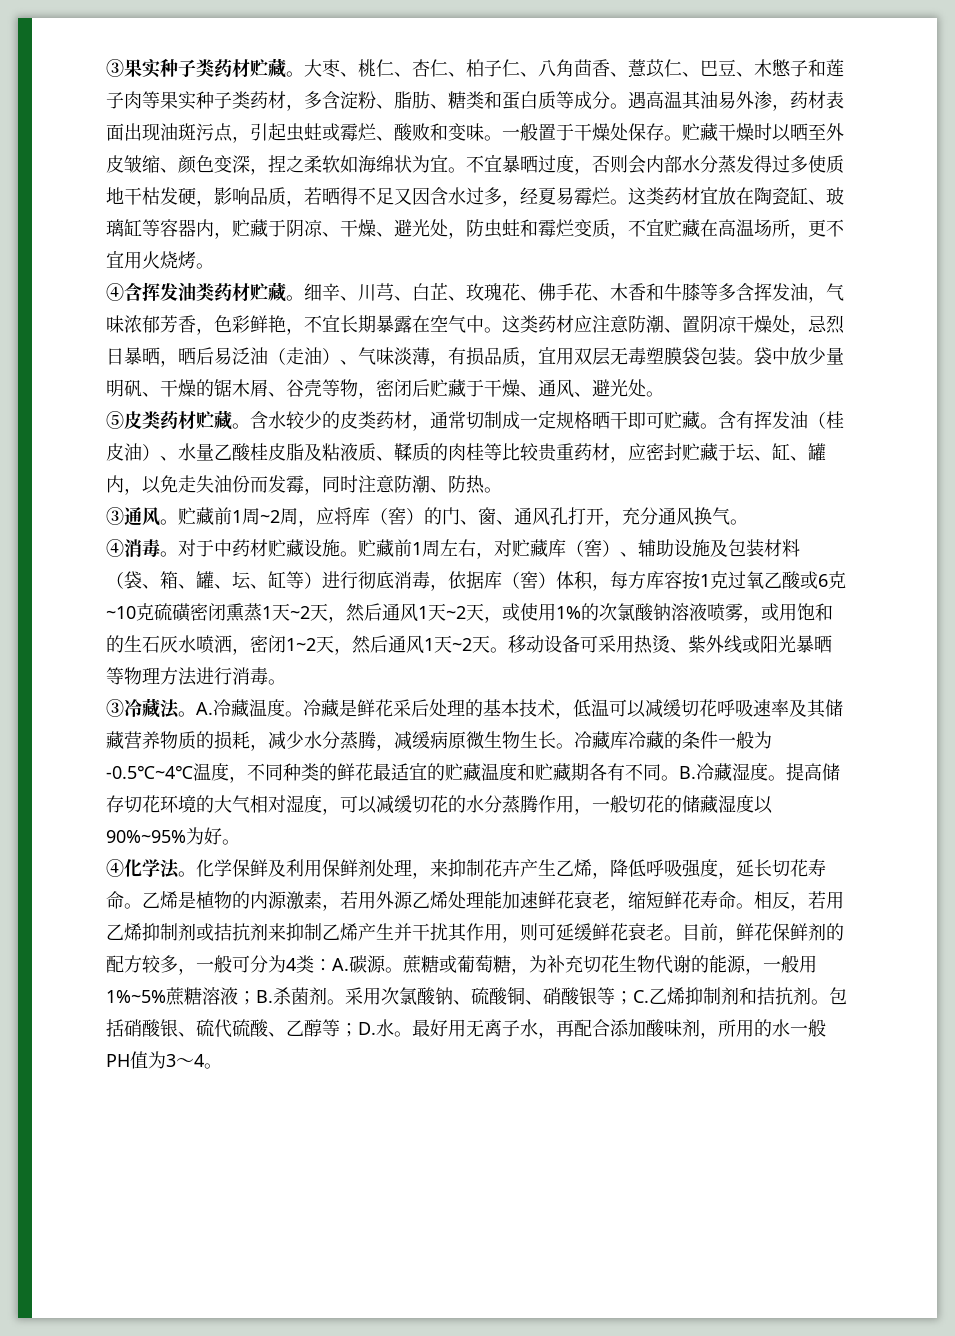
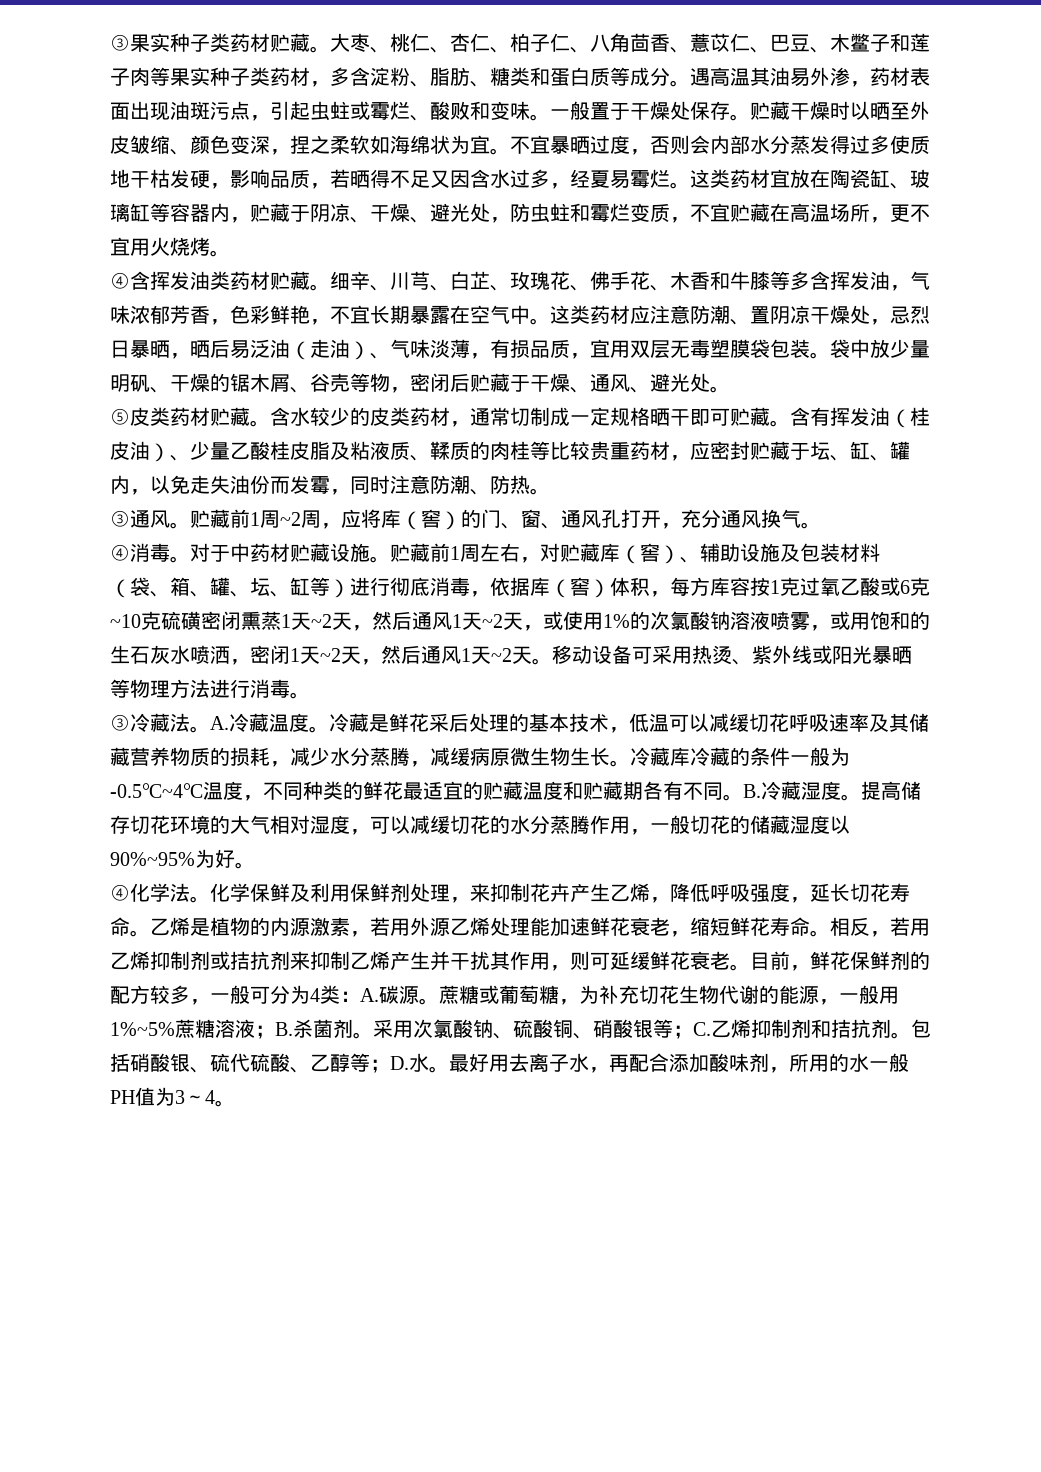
- 大枣、桃仁、杏仁、柏子仁、八角茴香、薏苡仁、巴豆、木憋子和莲子肉等果实种子类药材，多含淀粉、脂肪、糖类和蛋白质等成分。
+ 大枣、桃仁、杏仁、柏子仁、八角茴香、薏苡仁、巴豆、木鳖子和莲子肉等果实种子类药材，多含淀粉、脂肪、糖类和蛋白质等成分。
- 含有挥发油（桂皮油）、水量乙酸桂皮脂及粘液质、鞣质的肉桂等比较贵重药材，应密封贮藏于坛、缸、罐内，以免走失油份而发霉，同时注意防潮、防热。
+ 含有挥发油（桂皮油）、少量乙酸桂皮脂及粘液质、鞣质的肉桂等比较贵重药材，应密封贮藏于坛、缸、罐内，以免走失油份而发霉，同时注意防潮、防热。
- 贮藏前1周左右，对贮藏库（窖）、辅助设施及包装材料（袋、箱、罐、坛、缸等）进行彻底消毒，依据库（窖）体积，每方库容按1克过氧乙酸或6克~10克硫磺密闭熏蒸1天~2天，然后通风1天~2天，或使用1%的次氯酸钠溶液喷雾，或用饱和的生石灰水喷洒，密闭1~2天，然后通风1天~2天。
+ 贮藏前1周左右，对贮藏库（窖）、辅助设施及包装材料（袋、箱、罐、坛、缸等）进行彻底消毒，依据库（窖）体积，每方库容按1克过氧乙酸或6克~10克硫磺密闭熏蒸1天~2天，然后通风1天~2天，或使用1%的次氯酸钠溶液喷雾，或用饱和的生石灰水喷洒，密闭1天~2天，然后通风1天~2天。
- 最好用无离子水，再配合添加酸味剂，所用的水一般PH值为3～4。
+ 最好用去离子水，再配合添加酸味剂，所用的水一般PH值为3～4。

